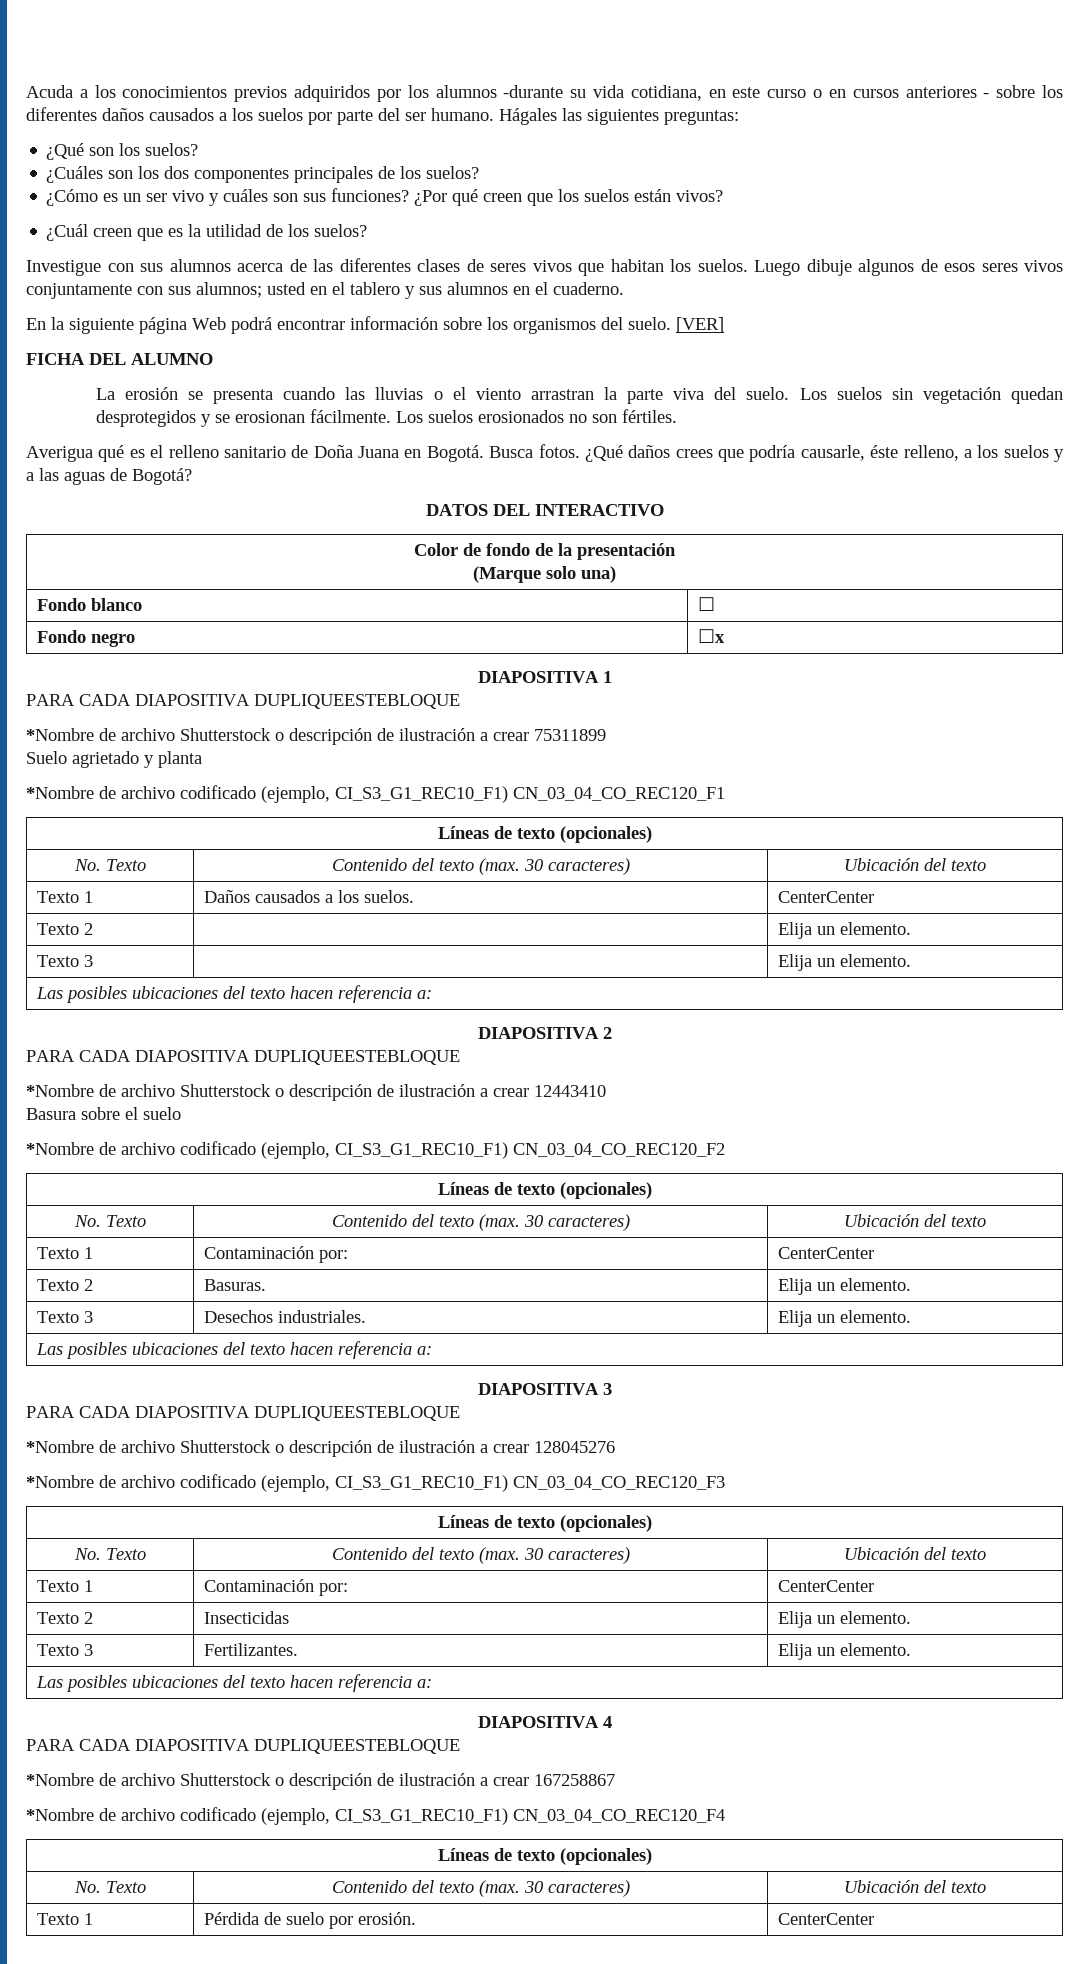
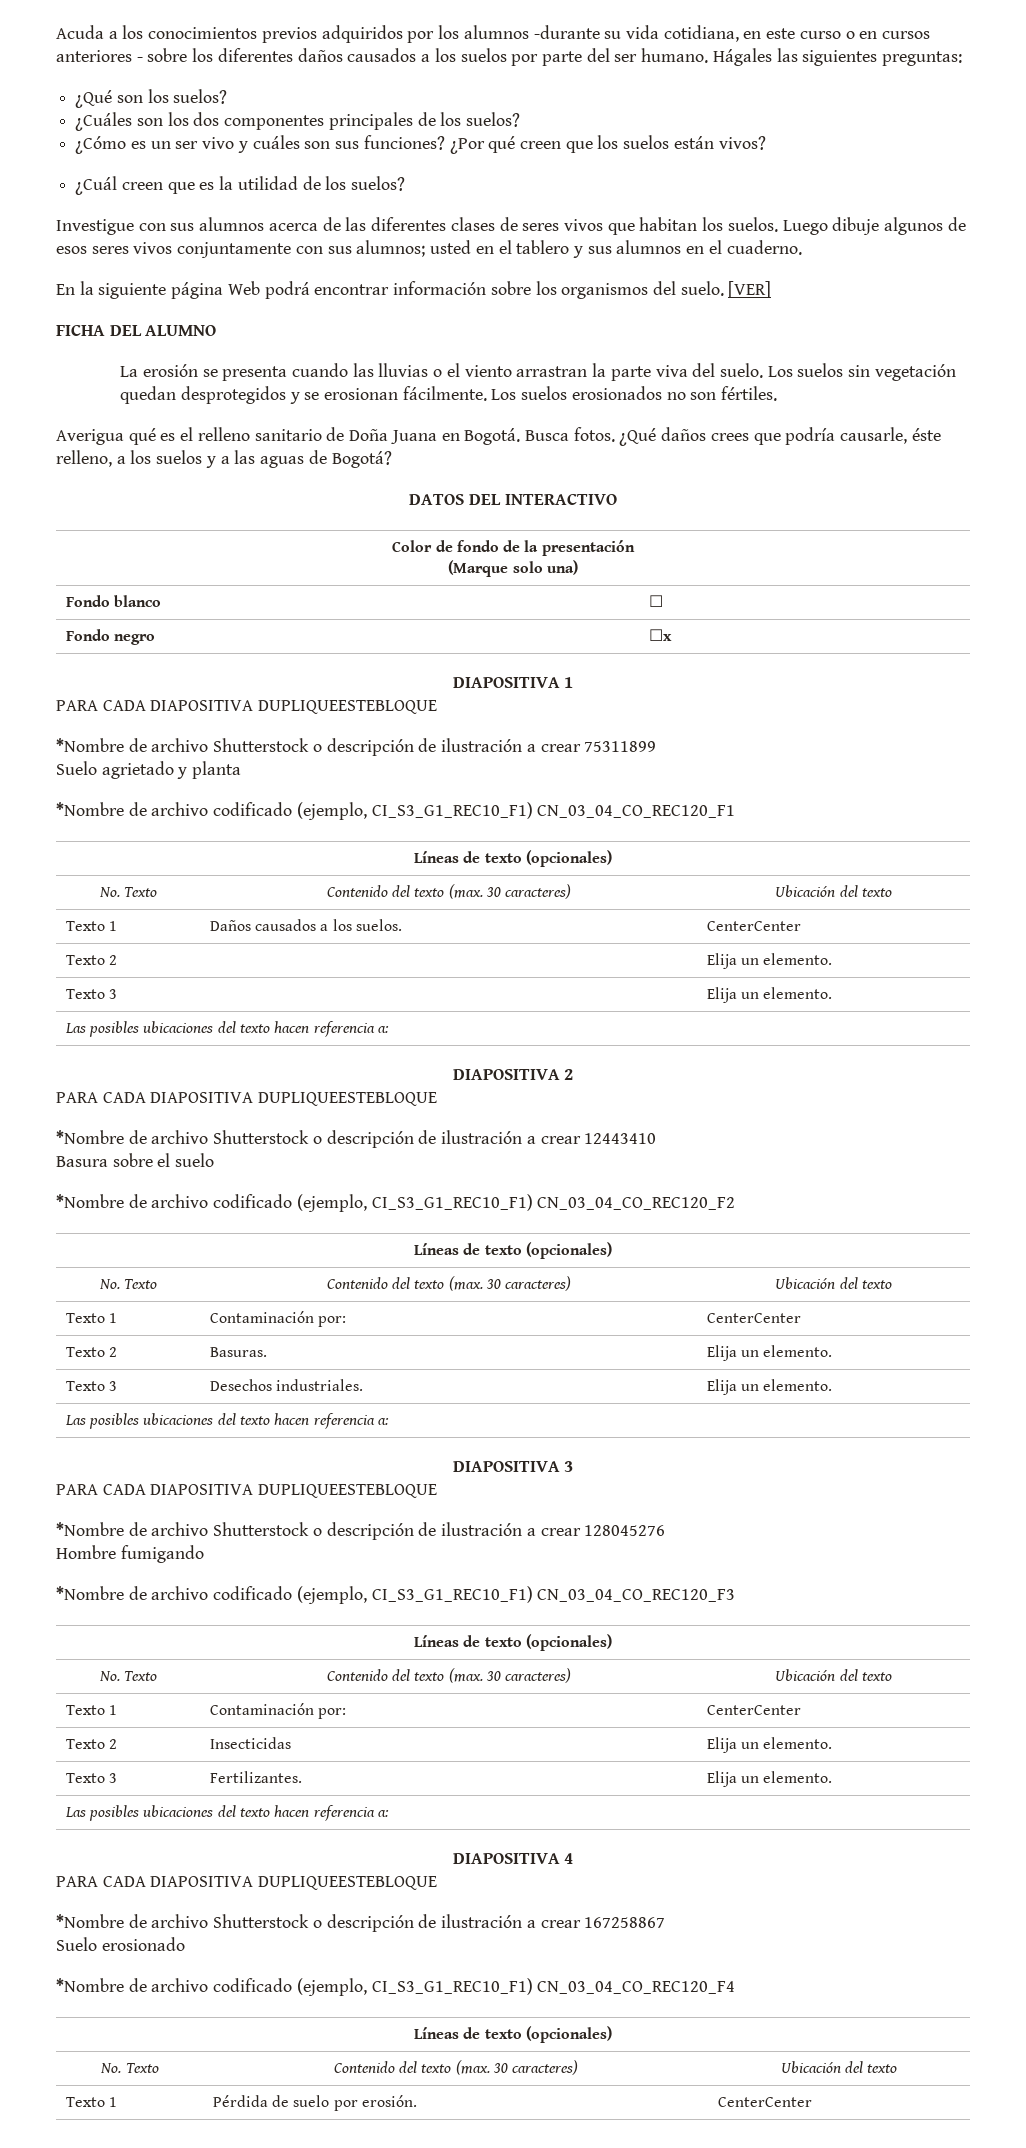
+ Hombre fumigando
+ Suelo erosionado

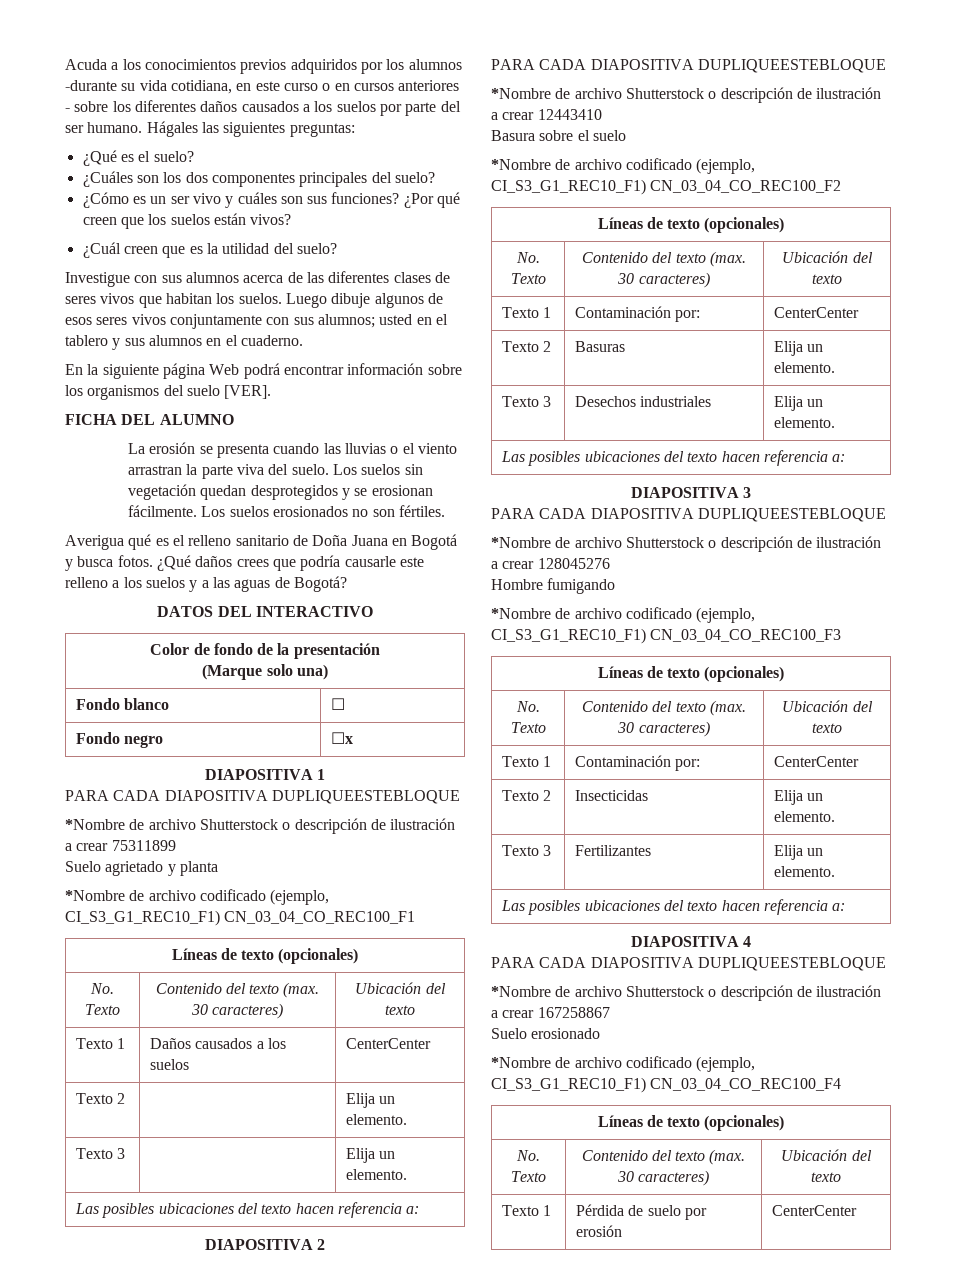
- ¿Qué son los suelos?
+ ¿Qué es el suelo?
- ¿Cuáles son los dos componentes principales de los suelos?
+ ¿Cuáles son los dos componentes principales del suelo?
- ¿Cuál creen que es la utilidad de los suelos?
+ ¿Cuál creen que es la utilidad del suelo?
- En la siguiente página Web podrá encontrar información sobre los organismos del suelo. [VER]
+ En la siguiente página Web podrá encontrar información sobre los organismos del suelo [VER].
- Averigua qué es el relleno sanitario de Doña Juana en Bogotá. Busca fotos.
+ Averigua qué es el relleno sanitario de Doña Juana en Bogotá y busca fotos.
- ¿Qué daños crees que podría causarle, éste relleno, a los suelos y a las aguas de Bogotá?
+ ¿Qué daños crees que podría causarle este relleno a los suelos y a las aguas de Bogotá?
- *Nombre de archivo codificado (ejemplo, CI_S3_G1_REC10_F1) CN_03_04_CO_REC120_F1
+ *Nombre de archivo codificado (ejemplo, CI_S3_G1_REC10_F1) CN_03_04_CO_REC100_F1
- Texto 1 | Daños causados a los suelos. | CenterCenter
+ Texto 1 | Daños causados a los suelos | CenterCenter
- *Nombre de archivo codificado (ejemplo, CI_S3_G1_REC10_F1) CN_03_04_CO_REC120_F2
+ *Nombre de archivo codificado (ejemplo, CI_S3_G1_REC10_F1) CN_03_04_CO_REC100_F2
- Texto 2 | Basuras. | Elija un elemento.
+ Texto 2 | Basuras | Elija un elemento.
- Texto 3 | Desechos industriales. | Elija un elemento.
+ Texto 3 | Desechos industriales | Elija un elemento.
- *Nombre de archivo codificado (ejemplo, CI_S3_G1_REC10_F1) CN_03_04_CO_REC120_F3
+ *Nombre de archivo codificado (ejemplo, CI_S3_G1_REC10_F1) CN_03_04_CO_REC100_F3
- Texto 3 | Fertilizantes. | Elija un elemento.
+ Texto 3 | Fertilizantes | Elija un elemento.
- *Nombre de archivo codificado (ejemplo, CI_S3_G1_REC10_F1) CN_03_04_CO_REC120_F4
+ *Nombre de archivo codificado (ejemplo, CI_S3_G1_REC10_F1) CN_03_04_CO_REC100_F4
- Texto 1 | Pérdida de suelo por erosión. | CenterCenter
+ Texto 1 | Pérdida de suelo por erosión | CenterCenter

